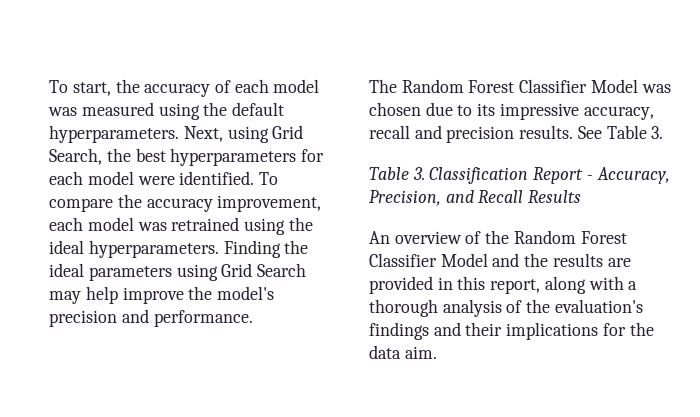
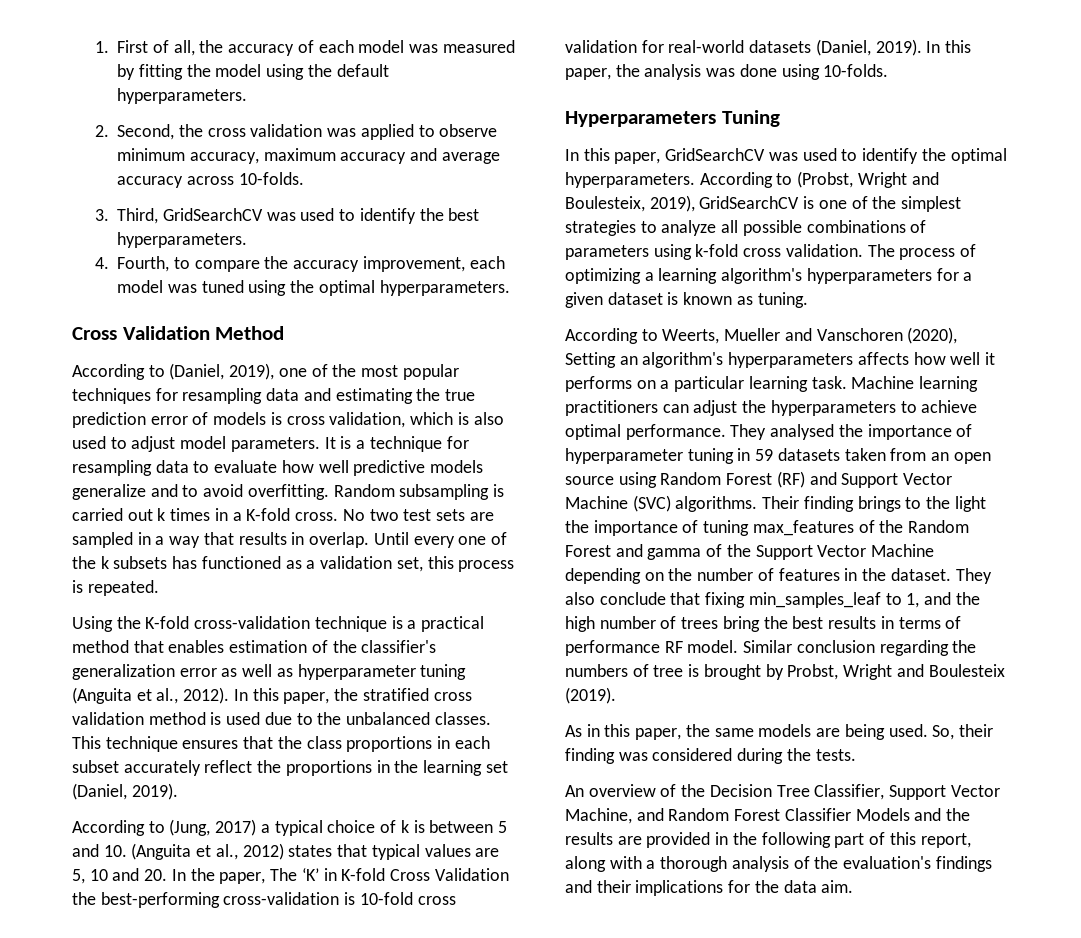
- To start, the accuracy of each model was measured using the default hyperparameters. Next, using Grid Search, the best hyperparameters for each model were identified. To compare the accuracy improvement, each model was retrained using the ideal hyperparameters. Finding the ideal parameters using Grid Search may help improve the model's precision and performance.
- The Random Forest Classifier Model was chosen due to its impressive accuracy, recall and precision results. See Table 3.
- Table 3. Classification Report - Accuracy, Precision, and Recall Results
- An overview of the Random Forest Classifier Model and the results are provided in this report, along with a thorough analysis of the evaluation's findings and their implications for the data aim.
+ 1. First of all, the accuracy of each model was measured by fitting the model using the default hyperparameters.
+ 2. Second, the cross validation was applied to observe minimum accuracy, maximum accuracy and average accuracy across 10-folds.
+ 3. Third, GridSearchCV was used to identify the best hyperparameters.
+ 4. Fourth, to compare the accuracy improvement, each model was tuned using the optimal hyperparameters.
+ Cross Validation Method
+ According to (Daniel, 2019), one of the most popular techniques for resampling data and estimating the true prediction error of models is cross validation, which is also used to adjust model parameters. It is a technique for resampling data to evaluate how well predictive models generalize and to avoid overfitting. Random subsampling is carried out k times in a K-fold cross. No two test sets are sampled in a way that results in overlap. Until every one of the k subsets has functioned as a validation set, this process is repeated.
+ Using the K-fold cross-validation technique is a practical method that enables estimation of the classifier's generalization error as well as hyperparameter tuning (Anguita et al., 2012). In this paper, the stratified cross validation method is used due to the unbalanced classes. This technique ensures that the class proportions in each subset accurately reflect the proportions in the learning set (Daniel, 2019).
+ According to (Jung, 2017) a typical choice of k is between 5 and 10. (Anguita et al., 2012) states that typical values are 5, 10 and 20. In the paper, The ‘K’ in K-fold Cross Validation the best-performing cross-validation is 10-fold cross validation for real-world datasets (Daniel, 2019). In this paper, the analysis was done using 10-folds.
+ Hyperparameters Tuning
+ In this paper, GridSearchCV was used to identify the optimal hyperparameters. According to (Probst, Wright and Boulesteix, 2019), GridSearchCV is one of the simplest strategies to analyze all possible combinations of parameters using k-fold cross validation. The process of optimizing a learning algorithm's hyperparameters for a given dataset is known as tuning.
+ According to Weerts, Mueller and Vanschoren (2020), Setting an algorithm's hyperparameters affects how well it performs on a particular learning task. Machine learning practitioners can adjust the hyperparameters to achieve optimal performance. They analysed the importance of hyperparameter tuning in 59 datasets taken from an open source using Random Forest (RF) and Support Vector Machine (SVC) algorithms. Their finding brings to the light the importance of tuning max_features of the Random Forest and gamma of the Support Vector Machine depending on the number of features in the dataset. They also conclude that fixing min_samples_leaf to 1, and the high number of trees bring the best results in terms of performance RF model. Similar conclusion regarding the numbers of tree is brought by Probst, Wright and Boulesteix (2019).
+ As in this paper, the same models are being used. So, their finding was considered during the tests.
+ An overview of the Decision Tree Classifier, Support Vector Machine, and Random Forest Classifier Models and the results are provided in the following part of this report, along with a thorough analysis of the evaluation's findings and their implications for the data aim.

